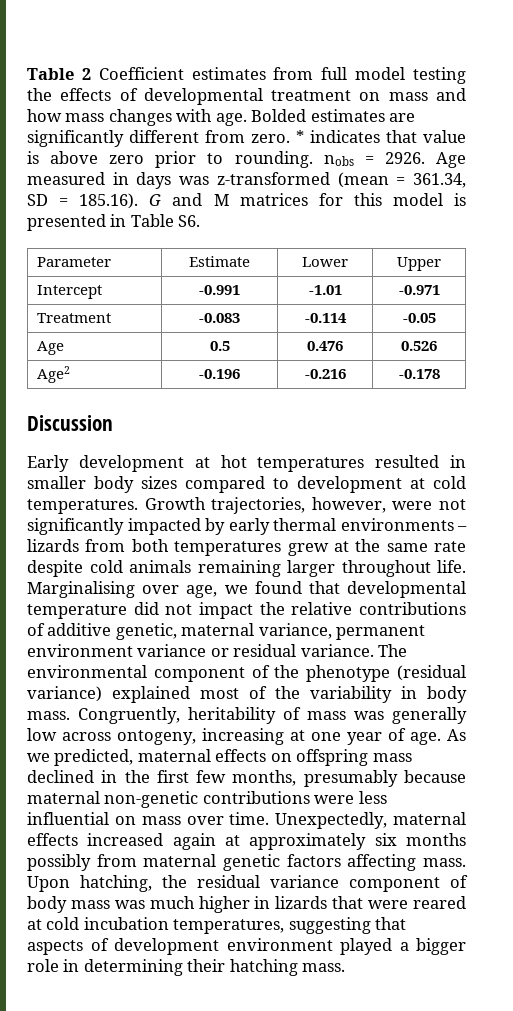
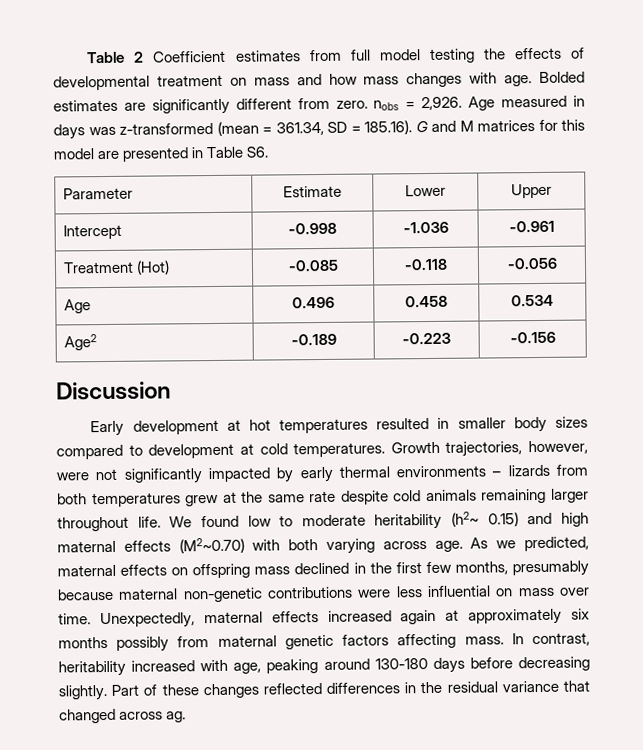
- Bolded estimates are significantly different from zero. * indicates that value is above zero prior to rounding. nobs = 2926.
+ Bolded estimates are significantly different from zero. nobs = 2,926.
- Age measured in days was z-transformed (mean = 361.34, SD = 185.16). G and M matrices for this model is presented in Table S6.
+ Age measured in days was z-transformed (mean = 361.34, SD = 185.16). G and M matrices for this model are presented in Table S6.
- Intercept | -0.991 | -1.01 | -0.971
- Treatment | -0.083 | -0.114 | -0.05
- Age | 0.5 | 0.476 | 0.526
- Age2 | -0.196 | -0.216 | -0.178
+ Intercept | -0.998 | -1.036 | -0.961
+ Treatment (Hot) | -0.085 | -0.118 | -0.056
+ Age | 0.496 | 0.458 | 0.534
+ Age2 | -0.189 | -0.223 | -0.156
- Marginalising over age, we found that developmental temperature did not impact the relative contributions of additive genetic, maternal variance, permanent environment variance or residual variance. The environmental component of the phenotype (residual variance) explained most of the variability in body mass. Congruently, heritability of mass was generally low across ontogeny, increasing at one year of age.
+ We found low to moderate heritability (h2~ 0.15) and high maternal effects (M2~0.70) with both varying across age.
- Upon hatching, the residual variance component of body mass was much higher in lizards that were reared at cold incubation temperatures, suggesting that aspects of development environment played a bigger role in determining their hatching mass.
+ In contrast, heritability increased with age, peaking around 130-180 days before decreasing slightly. Part of these changes reflected differences in the residual variance that changed across ag.

